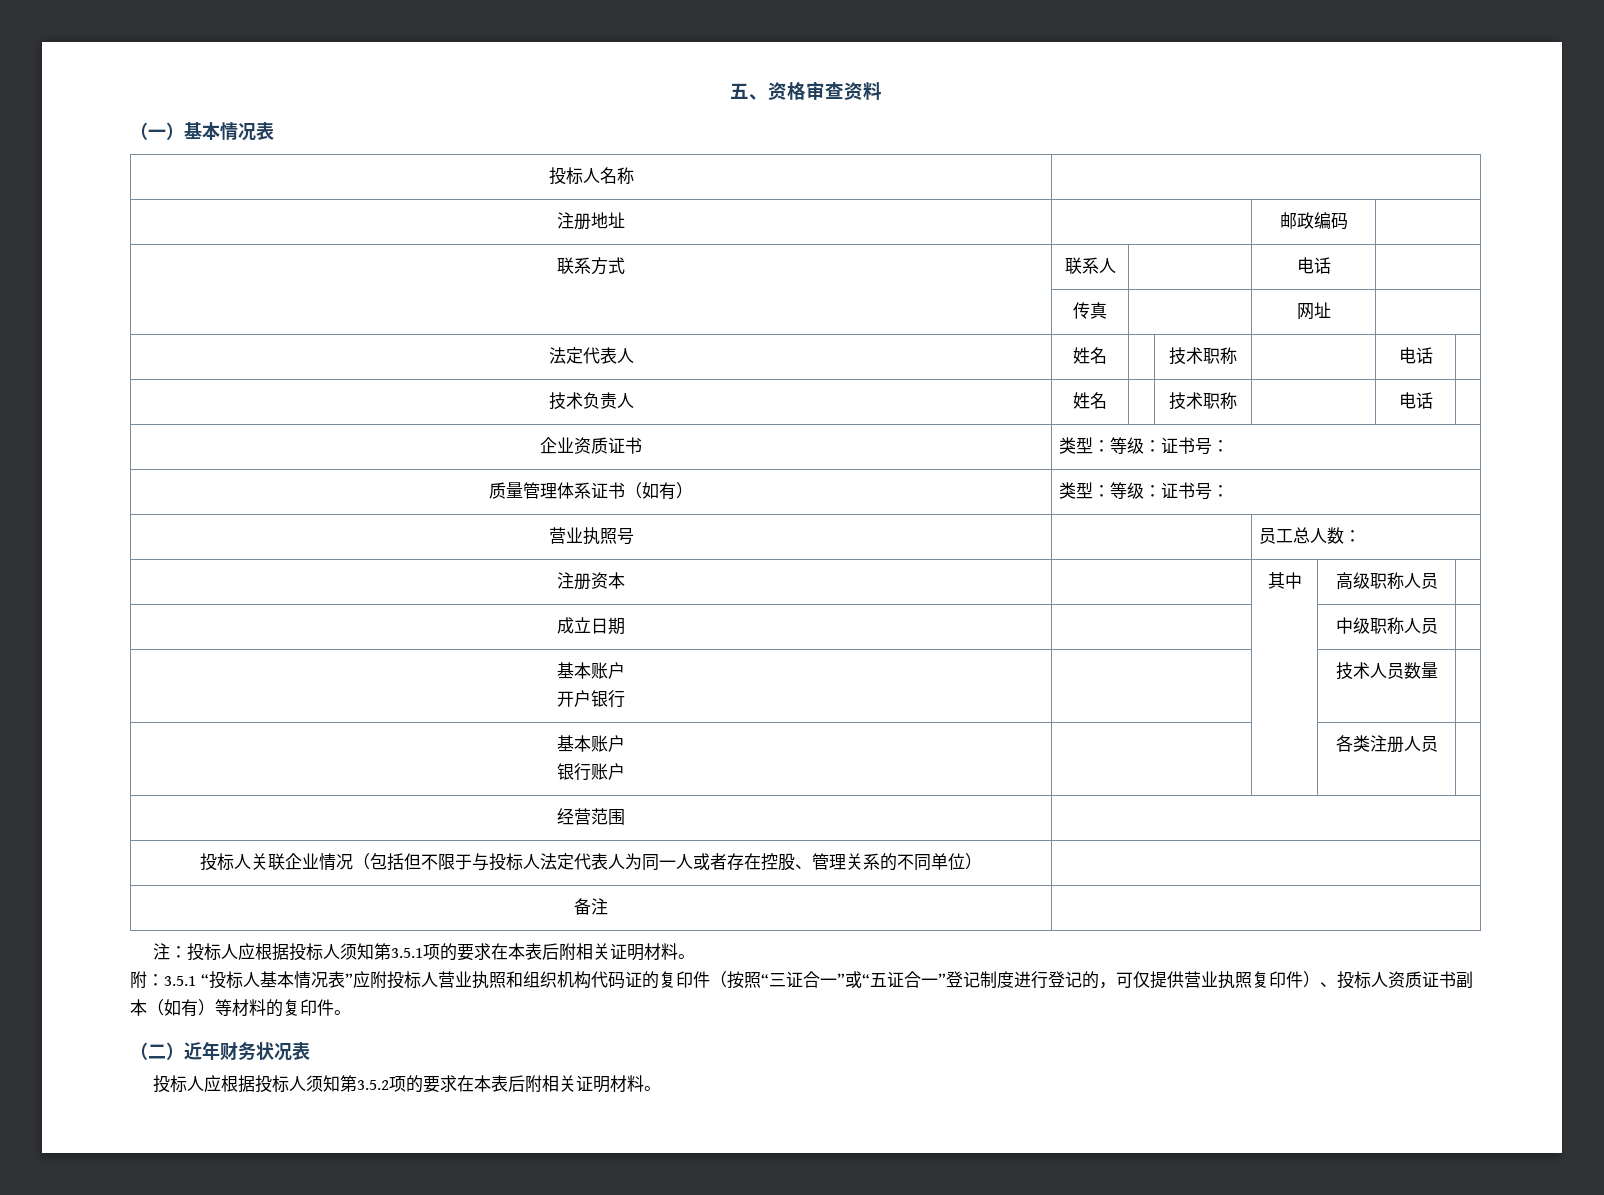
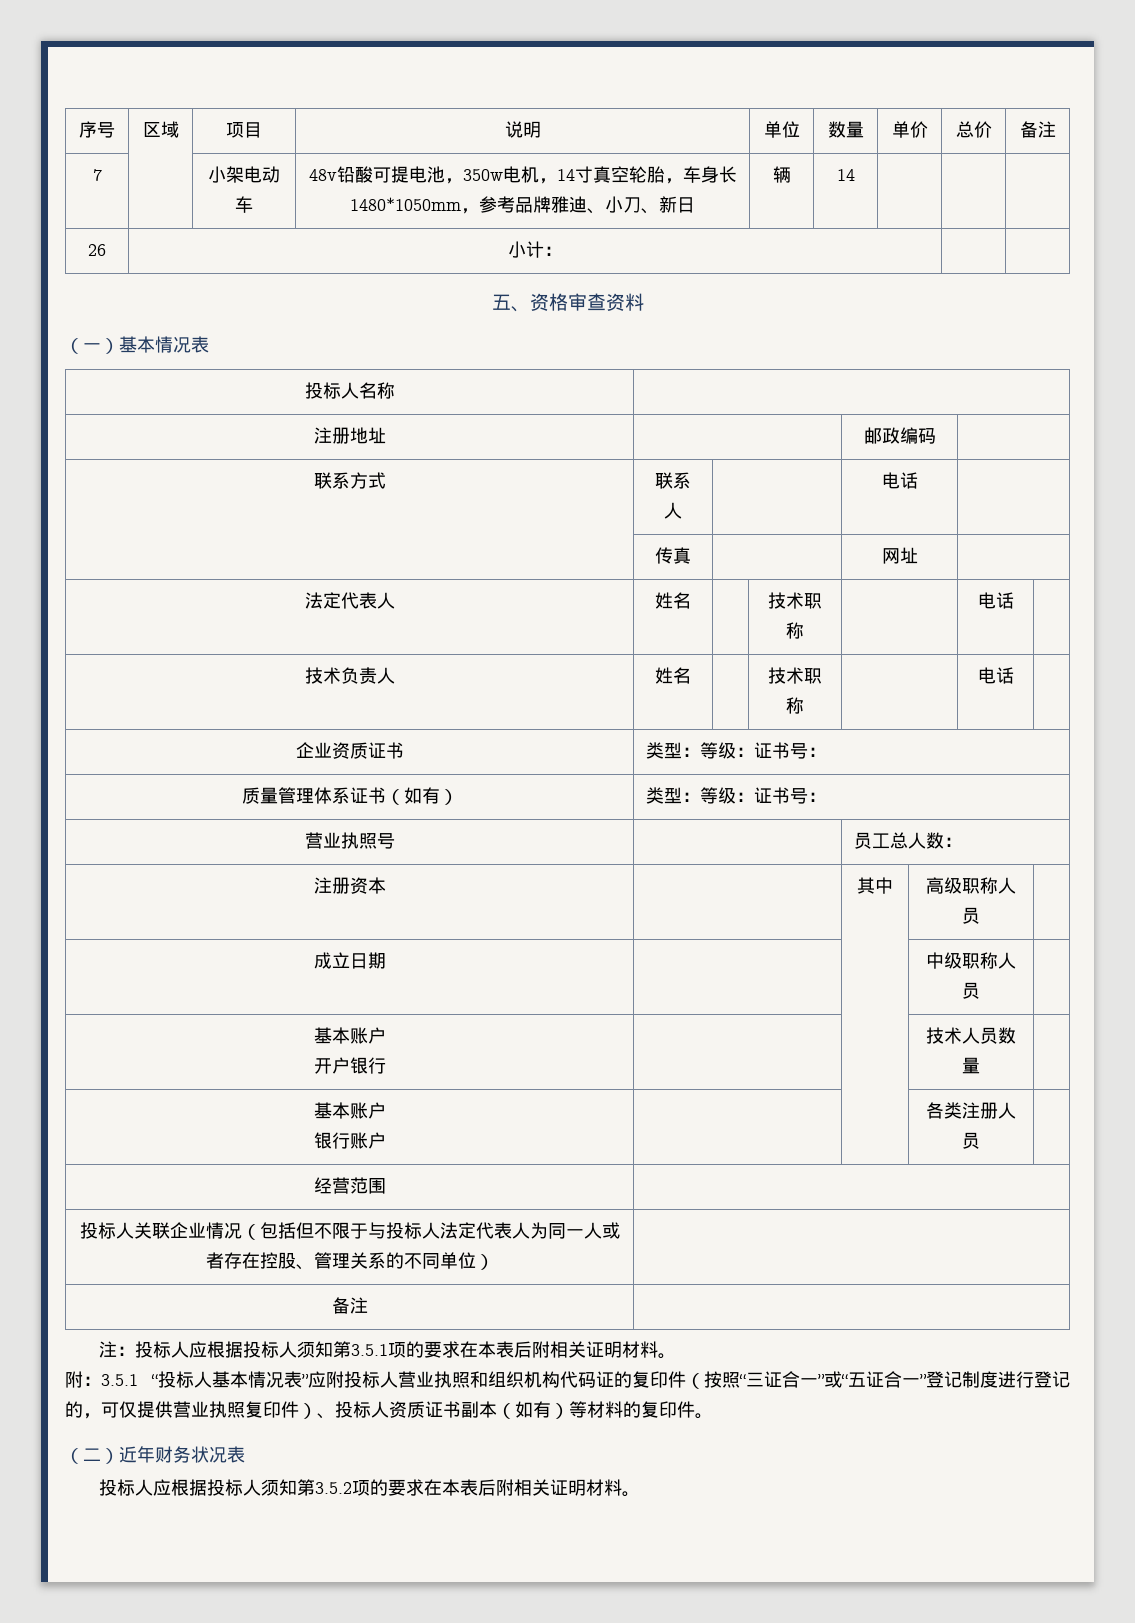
+ 序号 | 区域 | 项目 | 说明 | 单位 | 数量 | 单价 | 总价 | 备注
+ 7 | | 小架电动车 | 48v铅酸可提电池，350w电机，14寸真空轮胎，车身长1480*1050mm，参考品牌雅迪、小刀、新日 | 辆 | 14 | | |
+ 26 | 小计： | |

